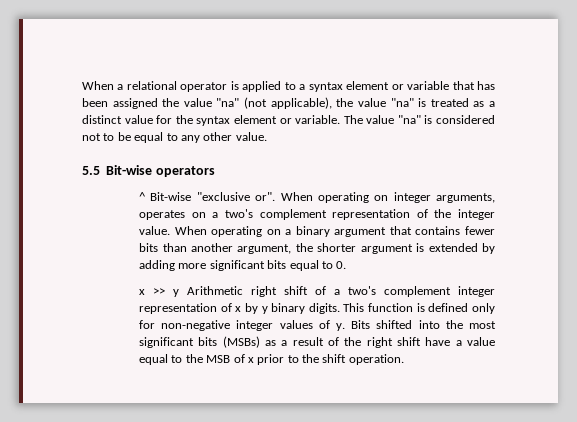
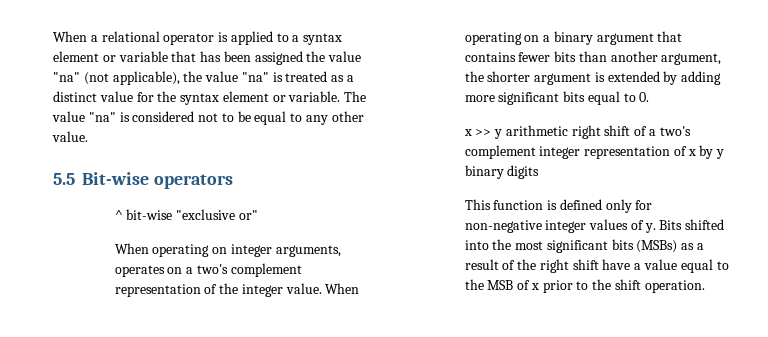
- ^ Bit-wise "exclusive or". When operating on integer arguments, operates on a two's complement representation of the integer value.
+ ^ bit-wise "exclusive or"
+ When operating on integer arguments, operates on a two's complement representation of the integer value.
- x >> y Arithmetic right shift of a two's complement integer representation of x by y binary digits. This function is defined only for non-negative integer values of y.
+ x >> y arithmetic right shift of a two's complement integer representation of x by y binary digits
+ This function is defined only for non-negative integer values of y.

